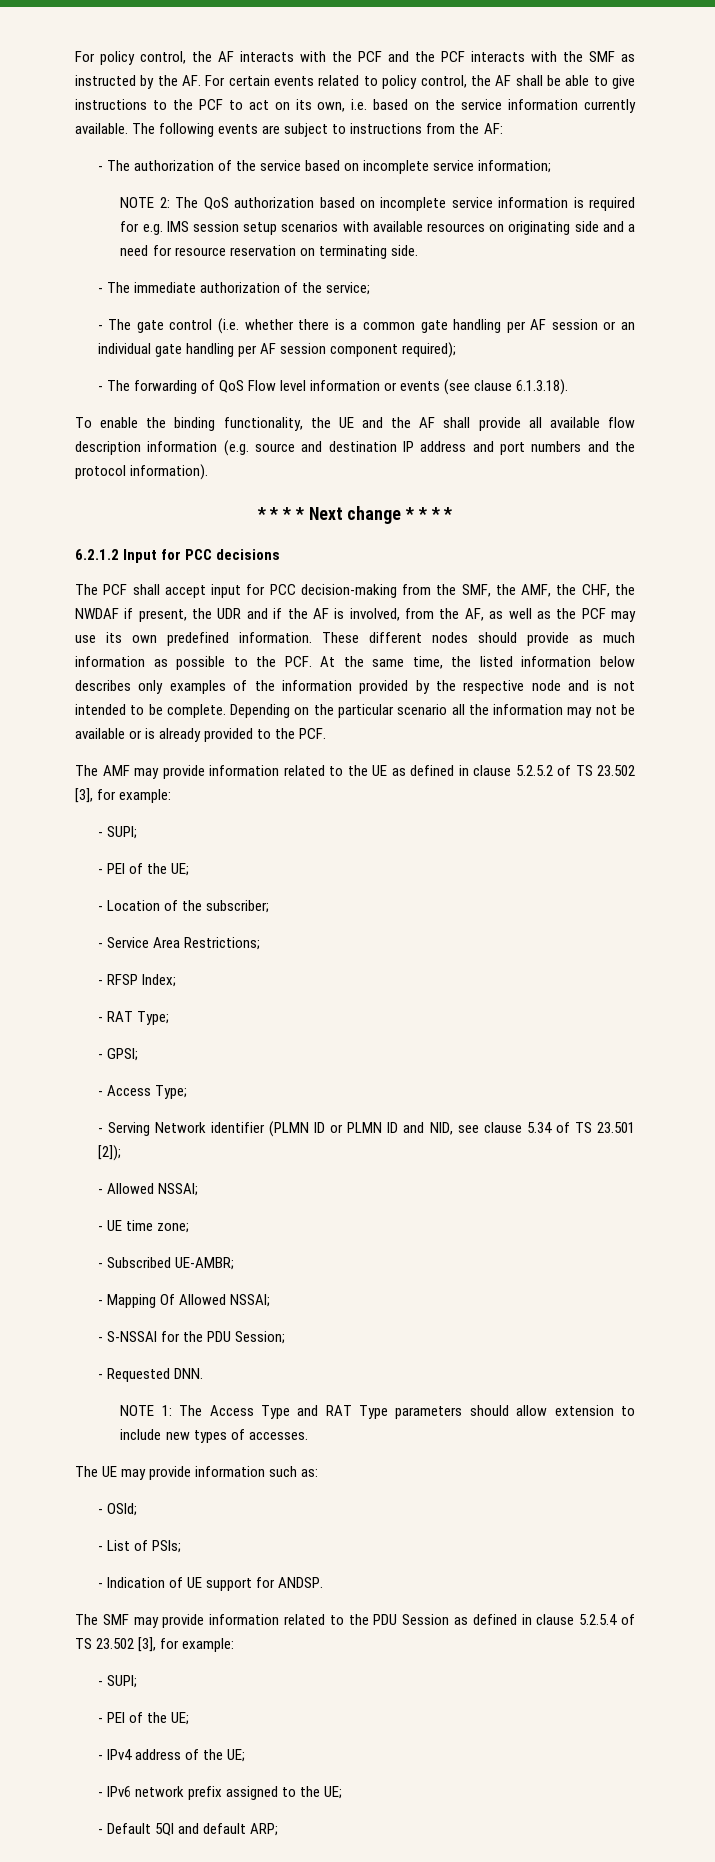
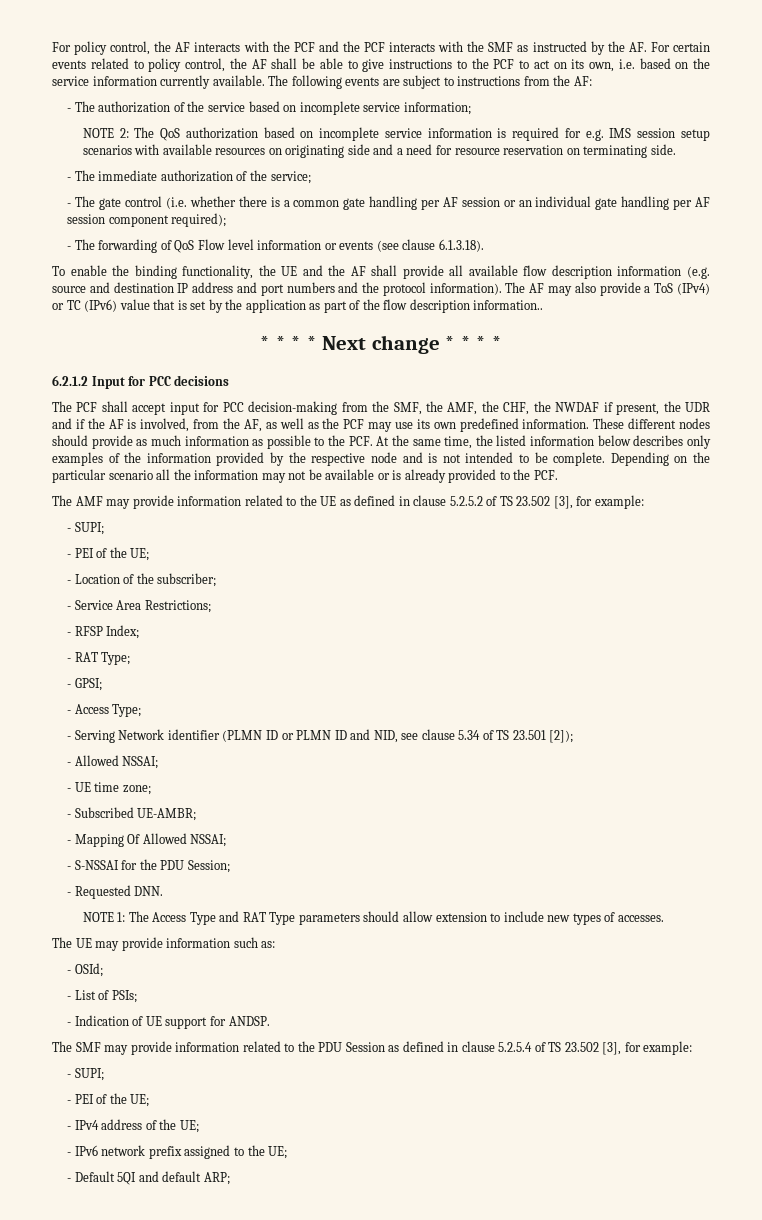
+ The AF may also provide a ToS (IPv4) or TC (IPv6) value that is set by the application as part of the flow description information..

